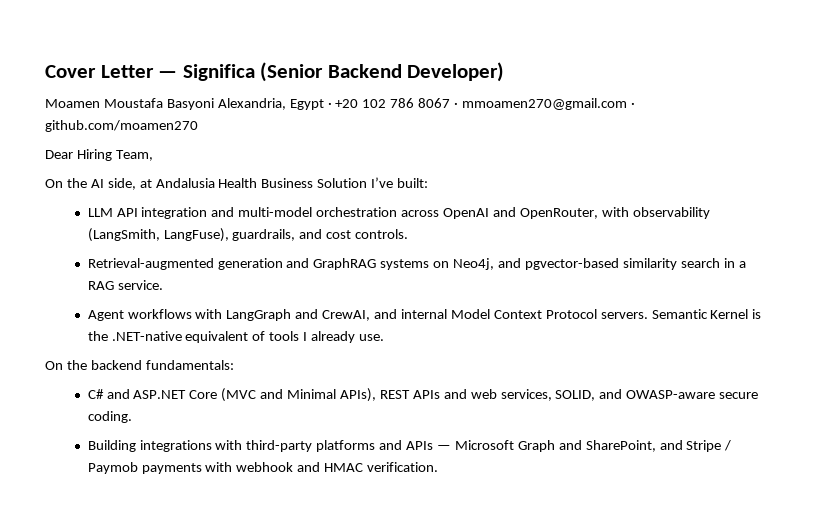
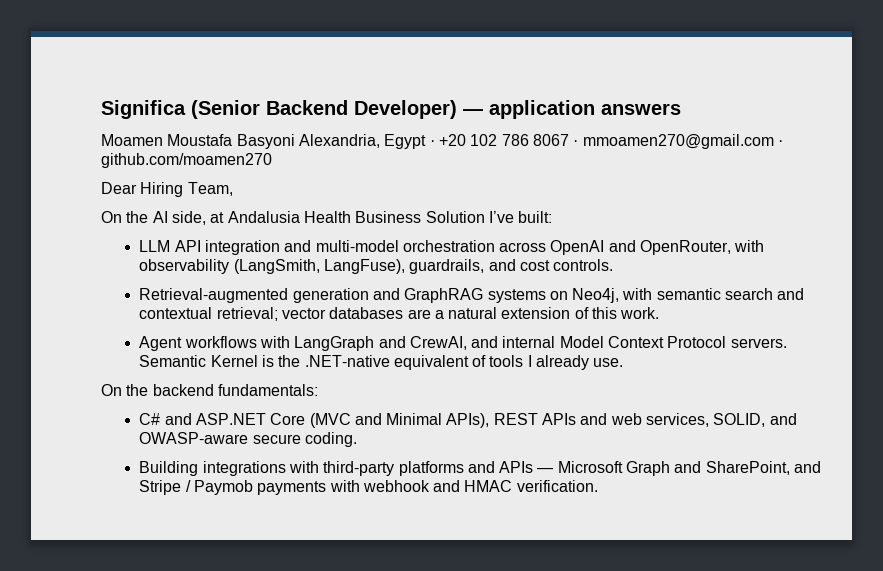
- Cover Letter — Significa (Senior Backend Developer)
+ Significa (Senior Backend Developer) — application answers
- Retrieval-augmented generation and GraphRAG systems on Neo4j, and pgvector-based similarity search in a RAG service.
+ Retrieval-augmented generation and GraphRAG systems on Neo4j, with semantic search and contextual retrieval; vector databases are a natural extension of this work.

